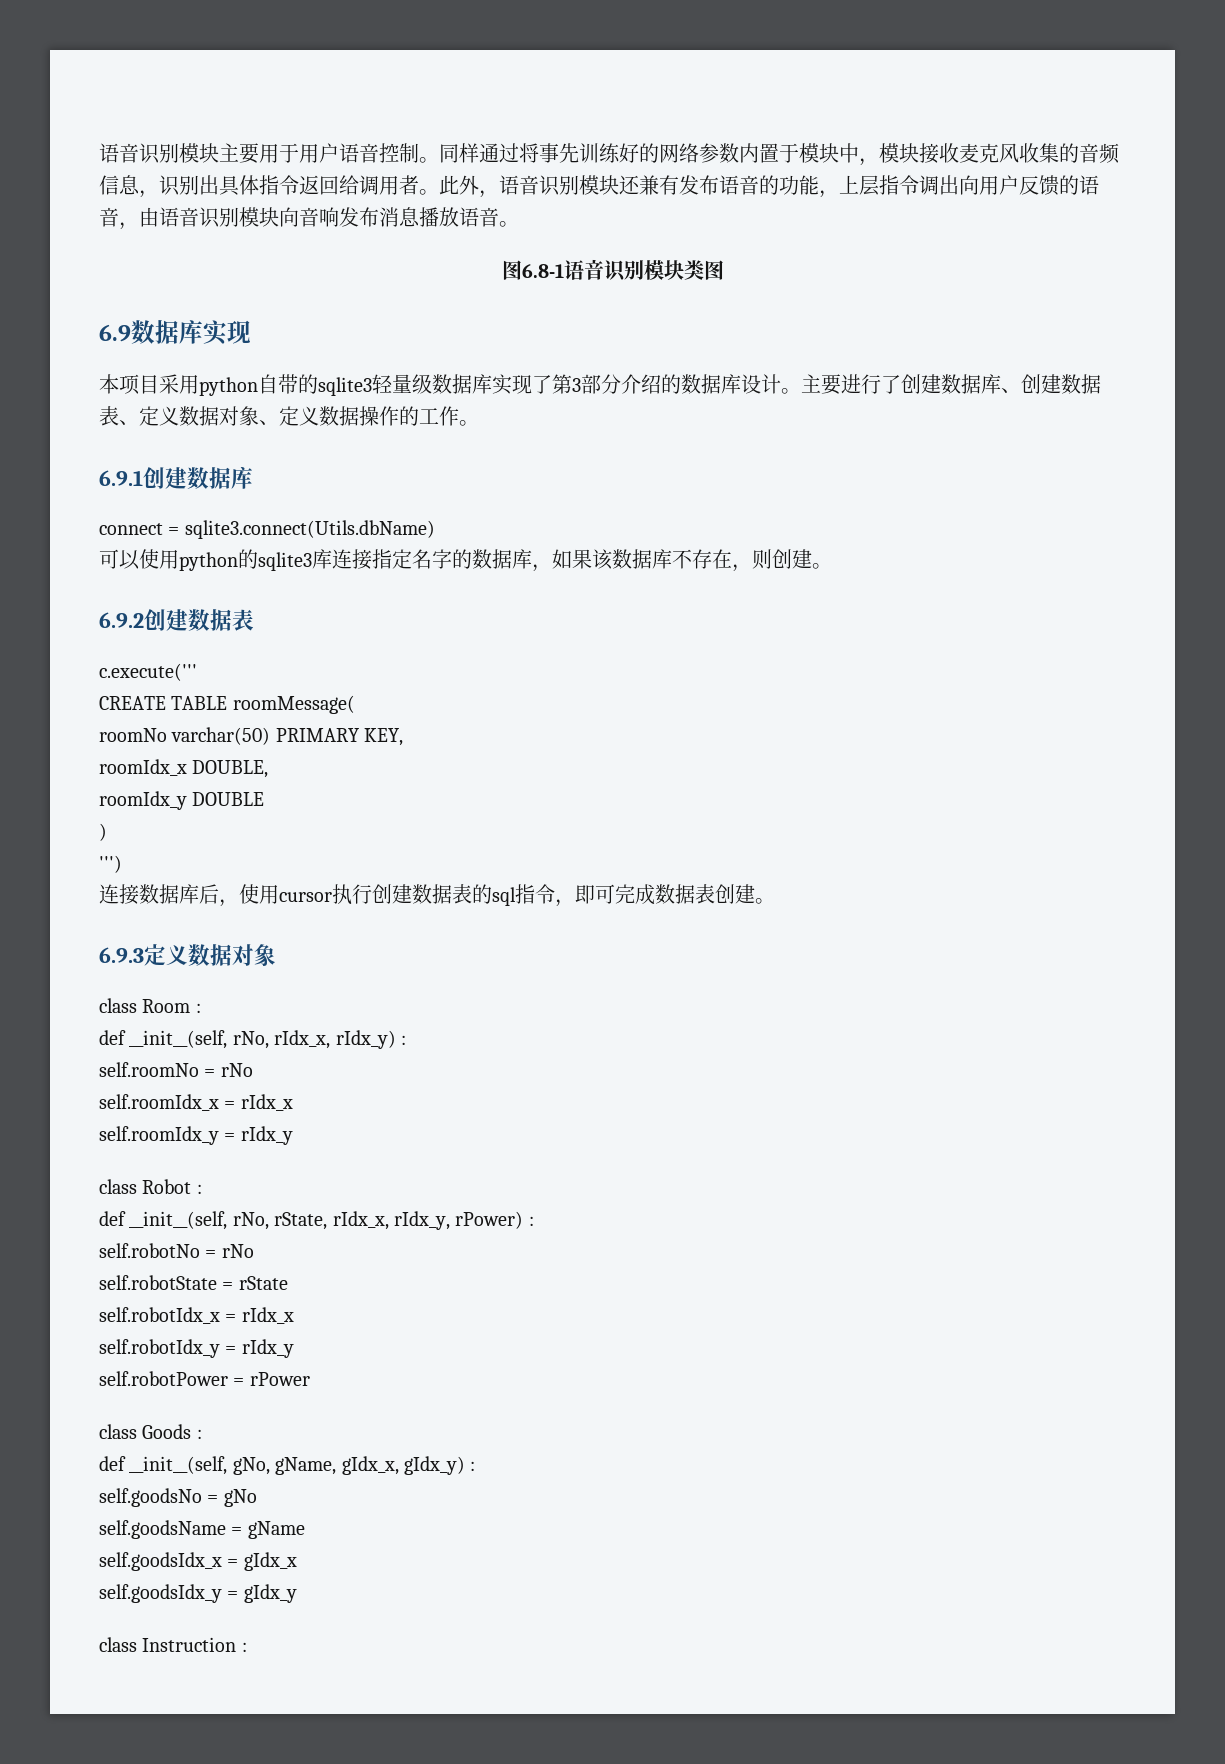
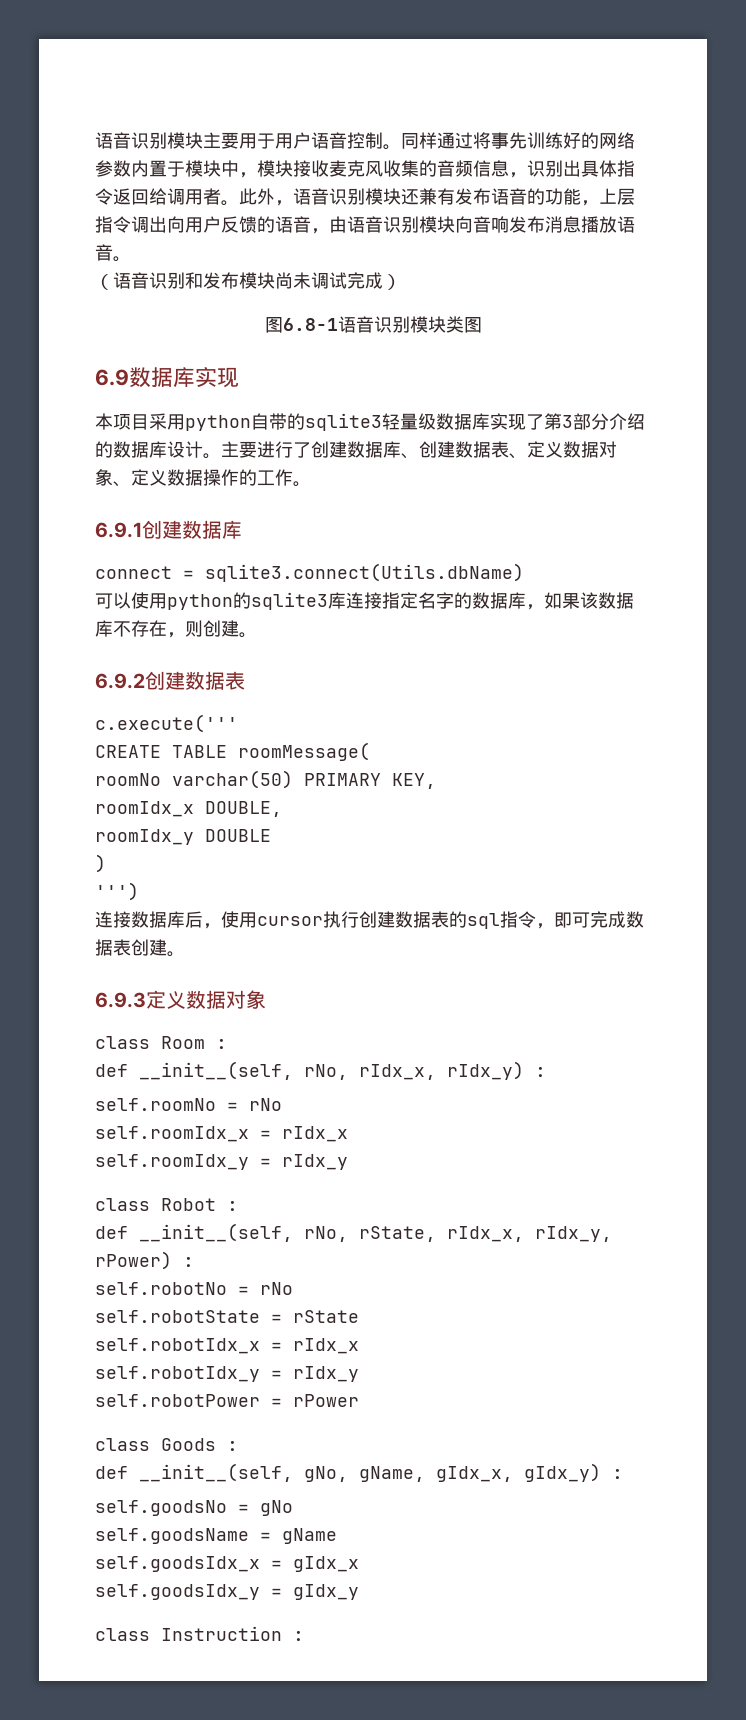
+ （语音识别和发布模块尚未调试完成）

